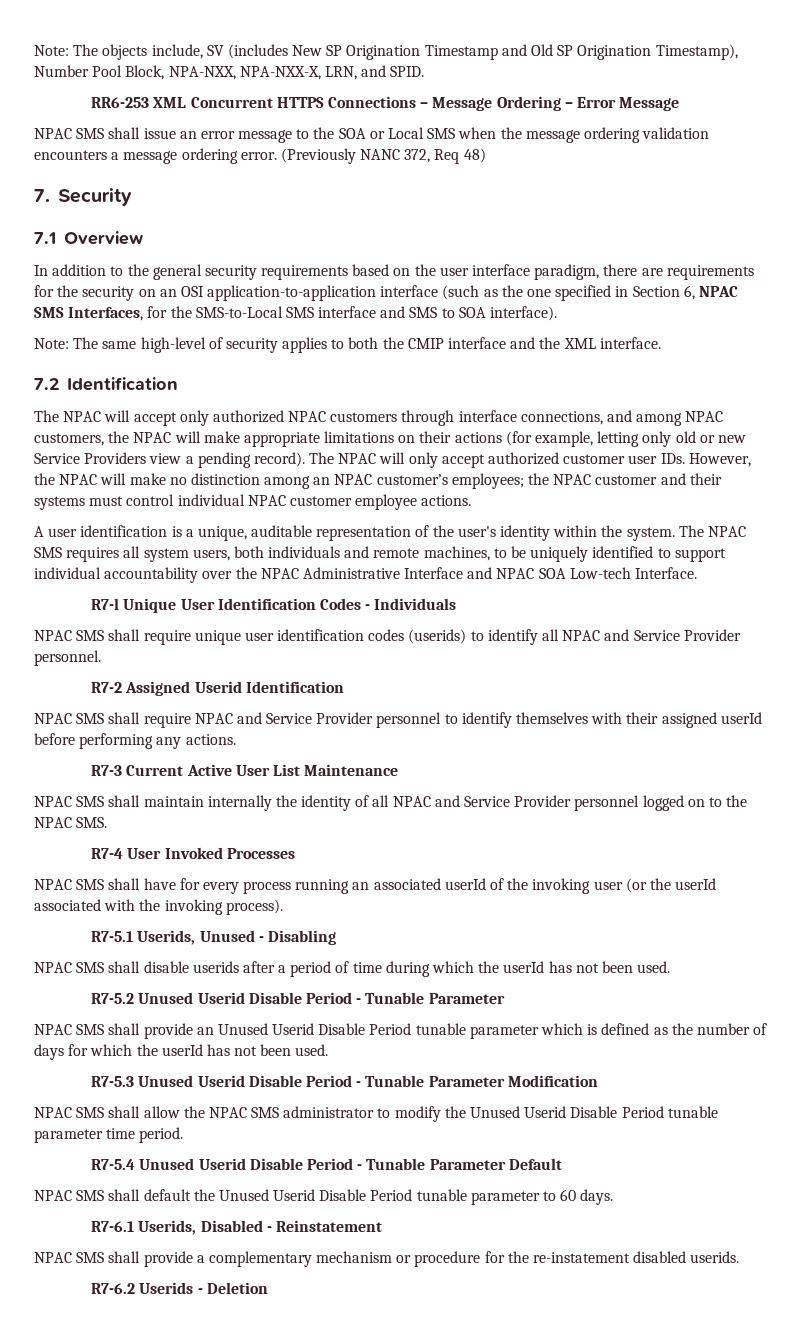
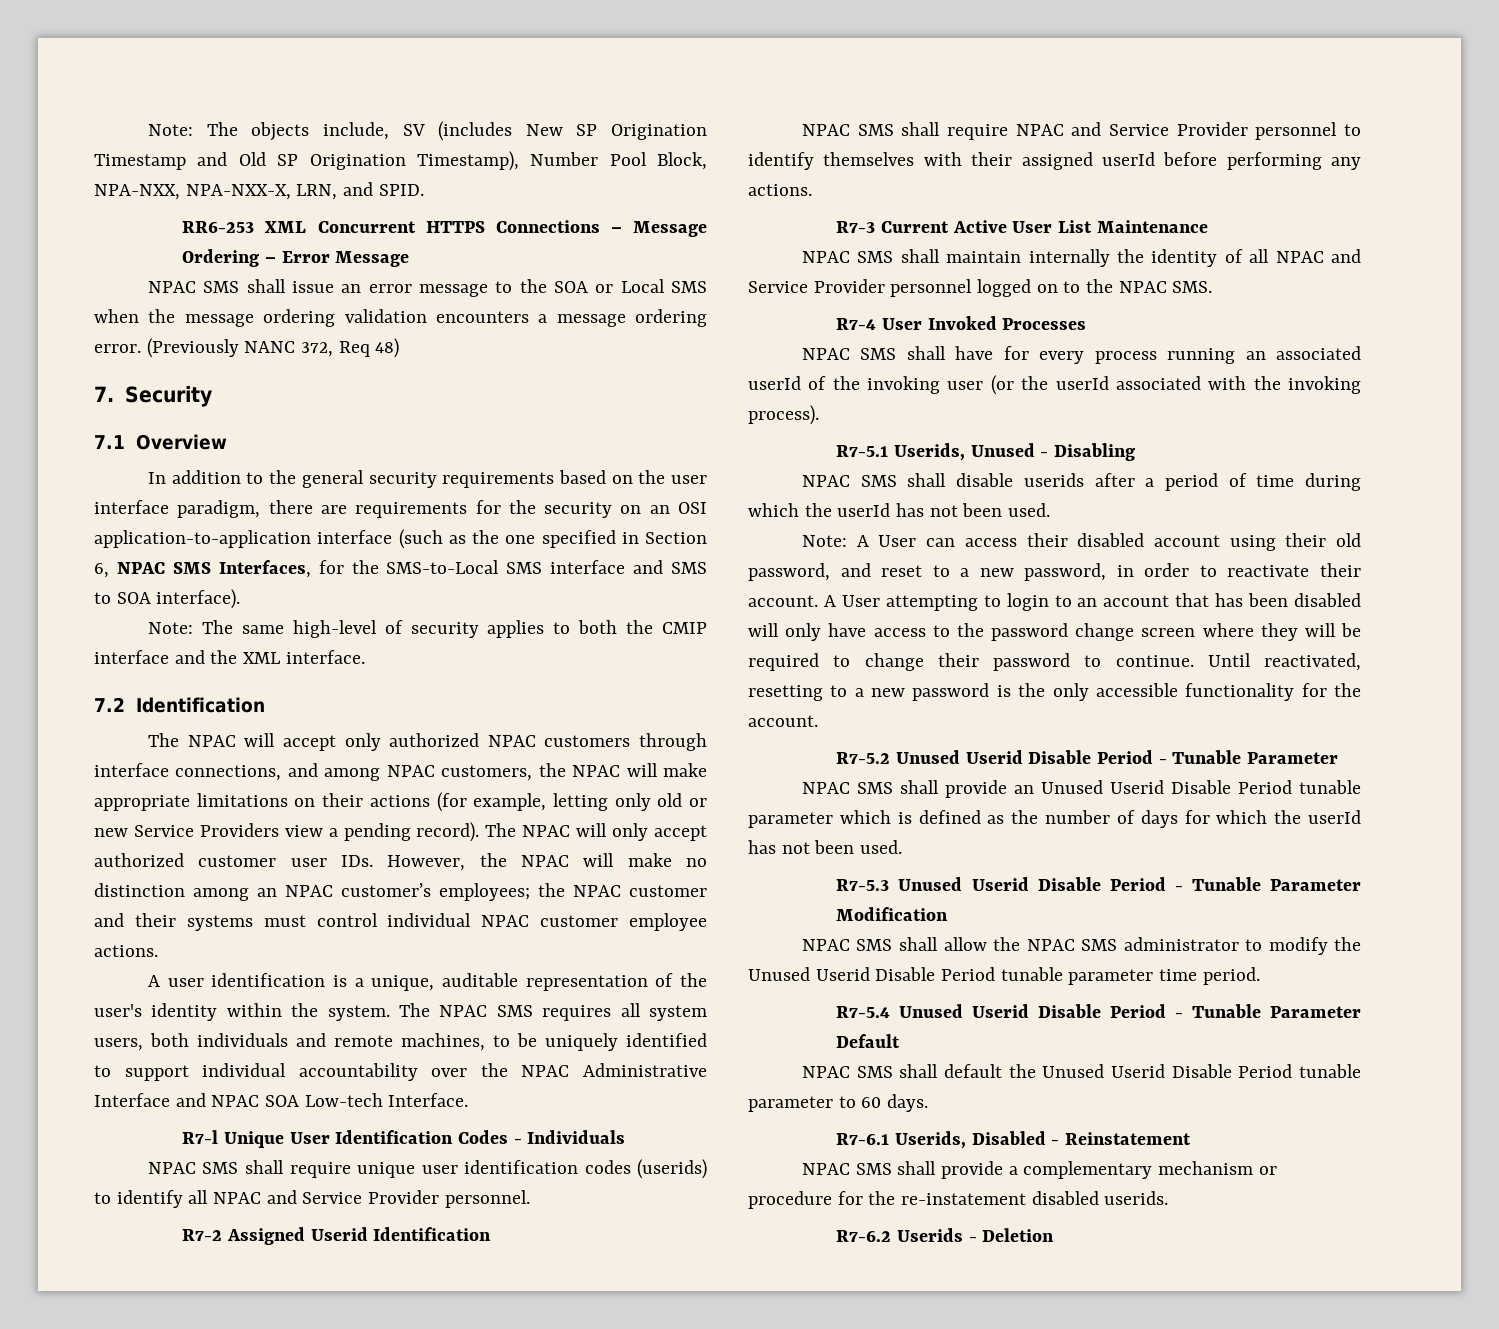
+ Note: A User can access their disabled account using their old password, and reset to a new password, in order to reactivate their account. A User attempting to login to an account that has been disabled will only have access to the password change screen where they will be required to change their password to continue. Until reactivated, resetting to a new password is the only accessible functionality for the account.

